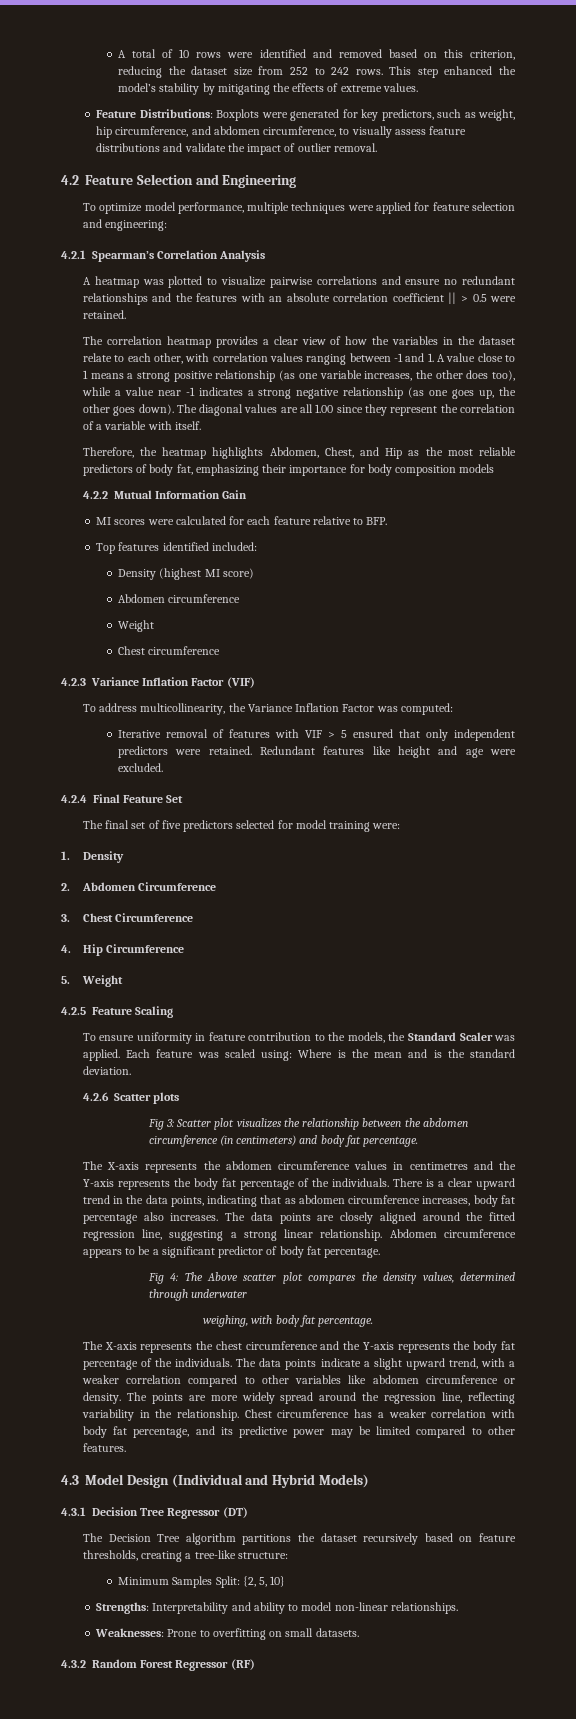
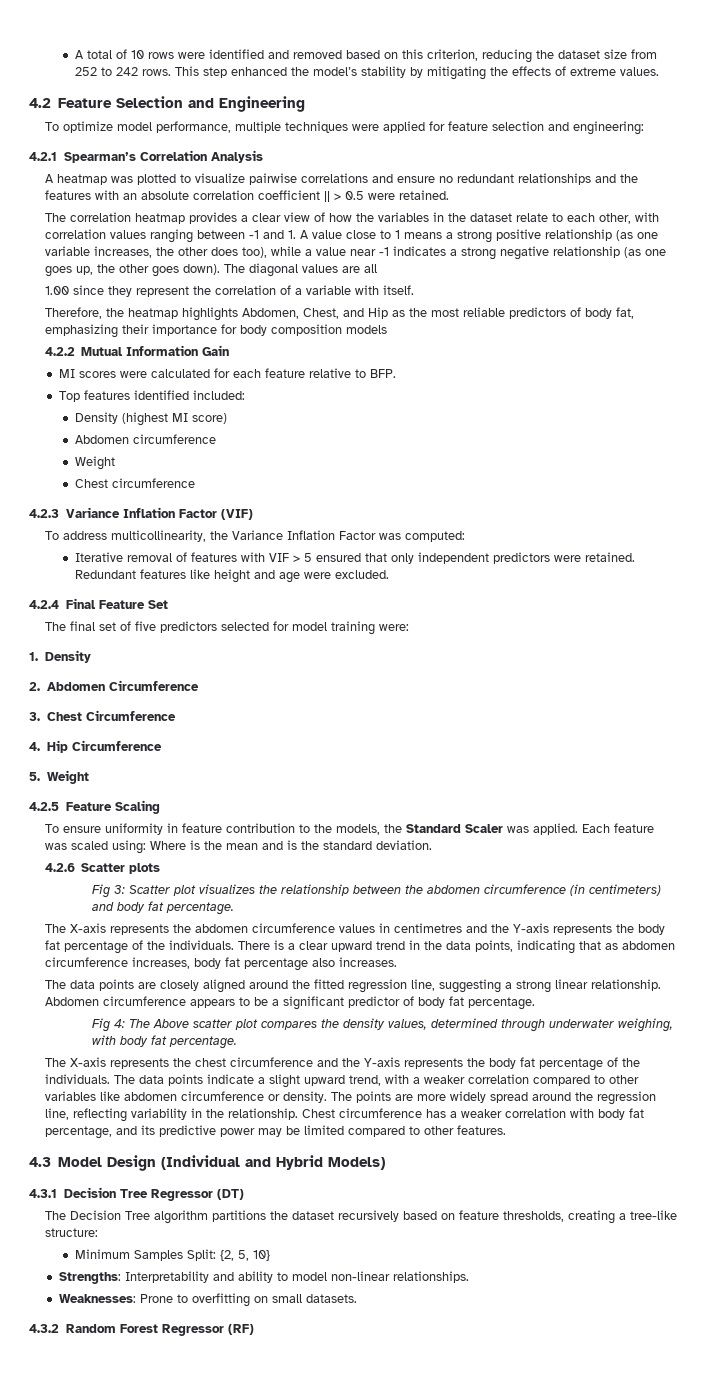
- Feature Distributions: Boxplots were generated for key predictors, such as weight, hip circumference, and abdomen circumference, to visually assess feature distributions and validate the impact of outlier removal.
- The diagonal values are all 1.00 since they represent the correlation of a variable with itself.
+ The diagonal values are all
+ 1.00 since they represent the correlation of a variable with itself.
- There is a clear upward trend in the data points, indicating that as abdomen circumference increases, body fat percentage also increases. The data points are closely aligned around the fitted regression line, suggesting a strong linear relationship.
+ There is a clear upward trend in the data points, indicating that as abdomen circumference increases, body fat percentage also increases.
+ The data points are closely aligned around the fitted regression line, suggesting a strong linear relationship.
- Fig 4: The Above scatter plot compares the density values, determined through underwater
- weighing, with body fat percentage.
+ Fig 4: The Above scatter plot compares the density values, determined through underwater weighing, with body fat percentage.

